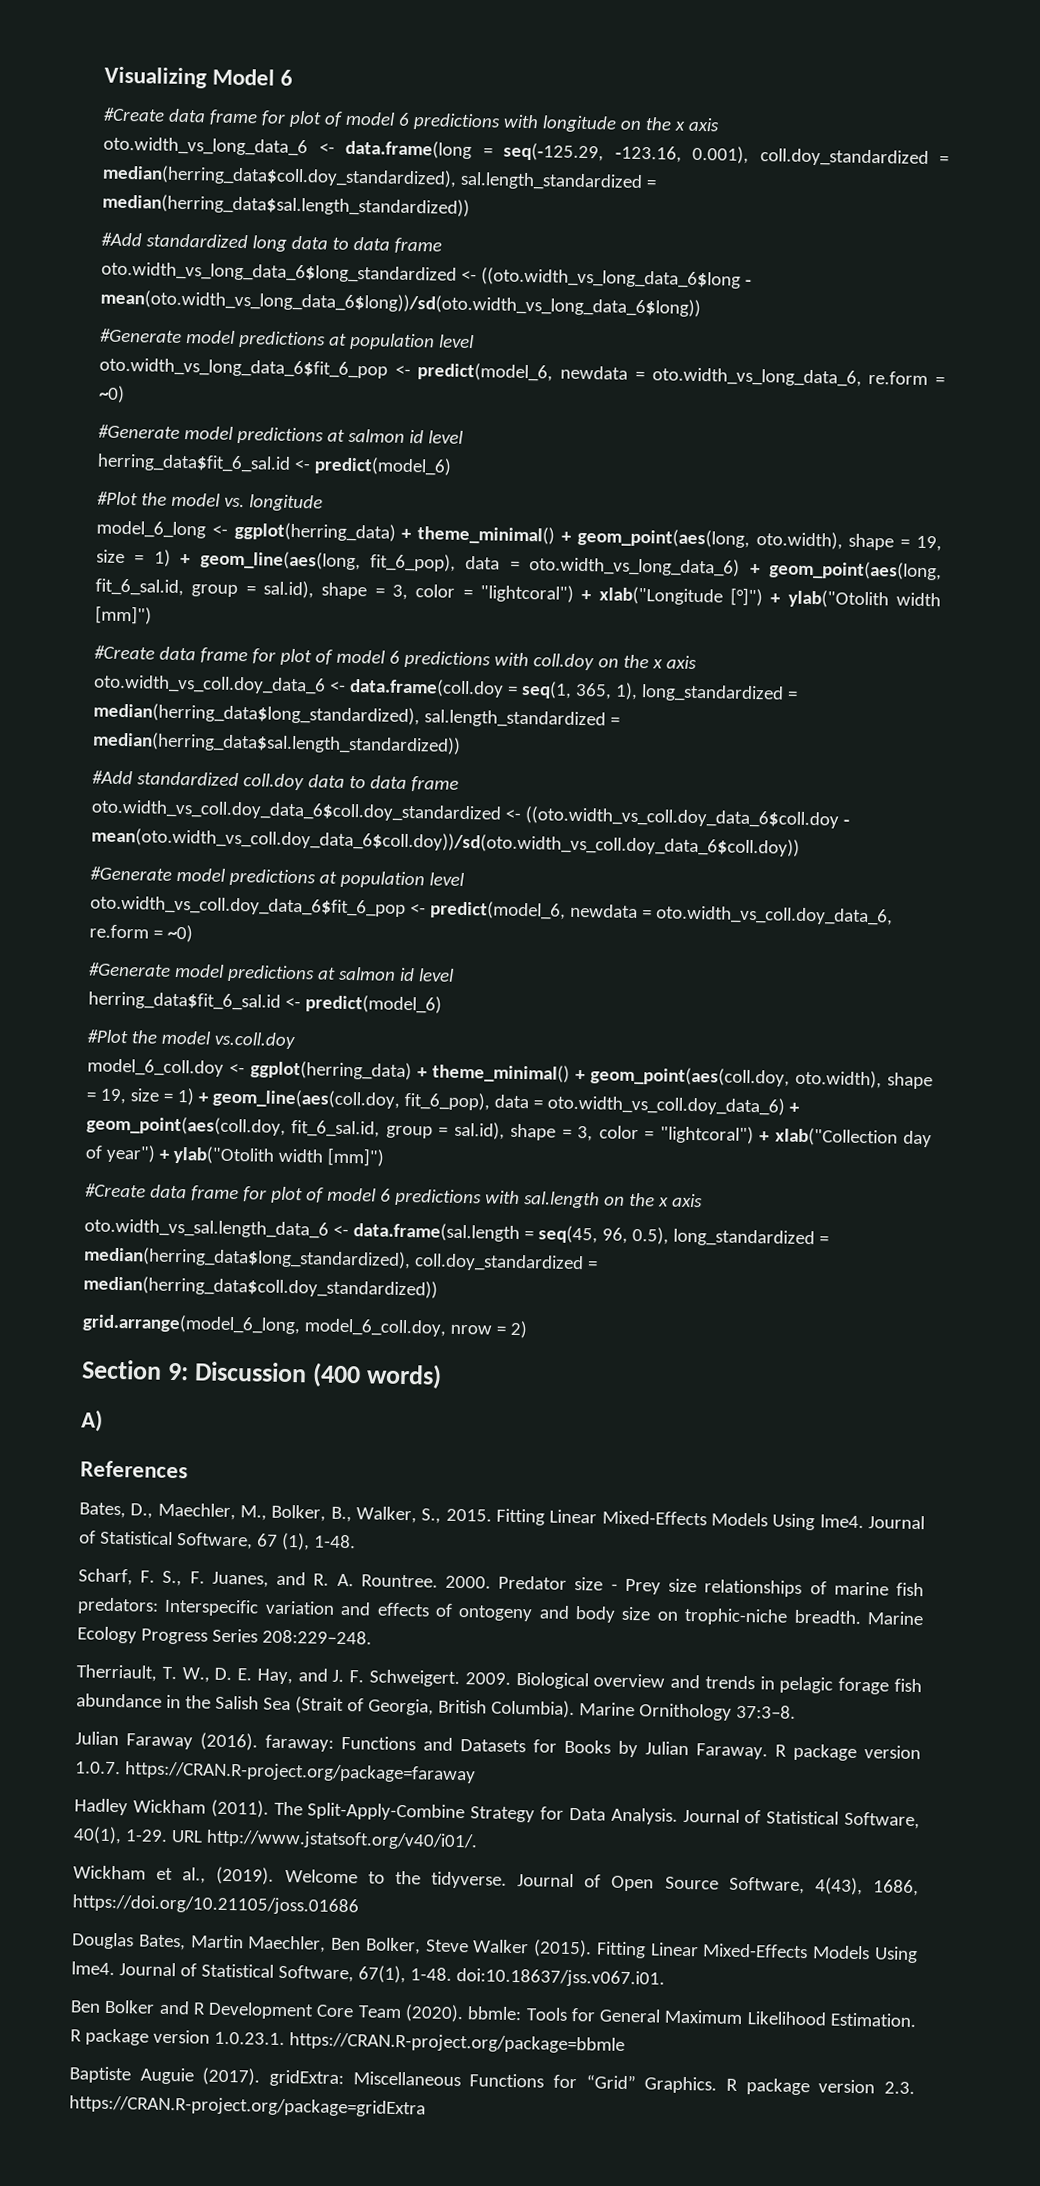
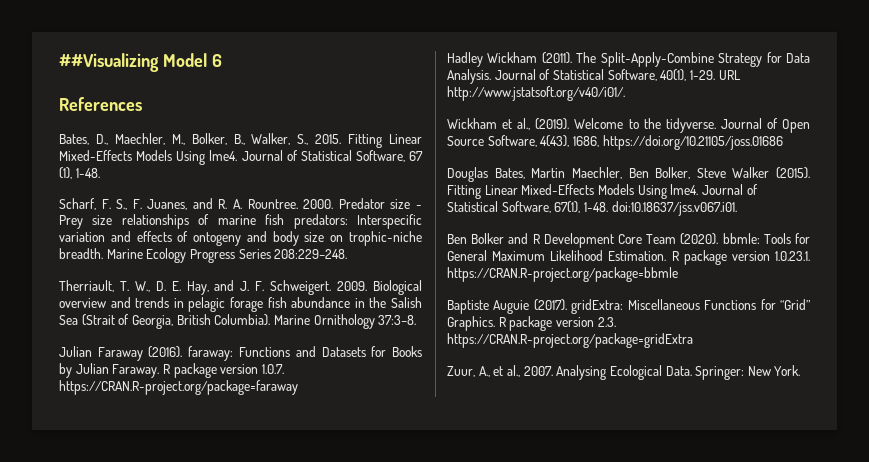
- Visualizing Model 6
+ ##Visualizing Model 6
- #Create data frame for plot of model 6 predictions with longitude on the x axis
- oto.width_vs_long_data_6 <- data.frame(long = seq(-125.29, -123.16, 0.001), coll.doy_standardized = median(herring_data$coll.doy_standardized), sal.length_standardized = median(herring_data$sal.length_standardized))
- #Add standardized long data to data frame
- oto.width_vs_long_data_6$long_standardized <- ((oto.width_vs_long_data_6$long - mean(oto.width_vs_long_data_6$long))/sd(oto.width_vs_long_data_6$long))
- #Generate model predictions at population level
- oto.width_vs_long_data_6$fit_6_pop <- predict(model_6, newdata = oto.width_vs_long_data_6, re.form = ~0)
- #Generate model predictions at salmon id level
- herring_data$fit_6_sal.id <- predict(model_6)
- #Plot the model vs. longitude
- model_6_long <- ggplot(herring_data) + theme_minimal() + geom_point(aes(long, oto.width), shape = 19, size = 1) + geom_line(aes(long, fit_6_pop), data = oto.width_vs_long_data_6) + geom_point(aes(long, fit_6_sal.id, group = sal.id), shape = 3, color = "lightcoral") + xlab("Longitude [°]") + ylab("Otolith width [mm]")
- #Create data frame for plot of model 6 predictions with coll.doy on the x axis
- oto.width_vs_coll.doy_data_6 <- data.frame(coll.doy = seq(1, 365, 1), long_standardized = median(herring_data$long_standardized), sal.length_standardized = median(herring_data$sal.length_standardized))
- #Add standardized coll.doy data to data frame
- oto.width_vs_coll.doy_data_6$coll.doy_standardized <- ((oto.width_vs_coll.doy_data_6$coll.doy - mean(oto.width_vs_coll.doy_data_6$coll.doy))/sd(oto.width_vs_coll.doy_data_6$coll.doy))
- #Generate model predictions at population level
- oto.width_vs_coll.doy_data_6$fit_6_pop <- predict(model_6, newdata = oto.width_vs_coll.doy_data_6, re.form = ~0)
- #Generate model predictions at salmon id level
- herring_data$fit_6_sal.id <- predict(model_6)
- #Plot the model vs.coll.doy
- model_6_coll.doy <- ggplot(herring_data) + theme_minimal() + geom_point(aes(coll.doy, oto.width), shape = 19, size = 1) + geom_line(aes(coll.doy, fit_6_pop), data = oto.width_vs_coll.doy_data_6) + geom_point(aes(coll.doy, fit_6_sal.id, group = sal.id), shape = 3, color = "lightcoral") + xlab("Collection day of year") + ylab("Otolith width [mm]")
- #Create data frame for plot of model 6 predictions with sal.length on the x axis
- oto.width_vs_sal.length_data_6 <- data.frame(sal.length = seq(45, 96, 0.5), long_standardized = median(herring_data$long_standardized), coll.doy_standardized = median(herring_data$coll.doy_standardized))
- grid.arrange(model_6_long, model_6_coll.doy, nrow = 2)
- Section 9: Discussion (400 words)
- A)
+ Zuur, A., et al., 2007. Analysing Ecological Data. Springer: New York.

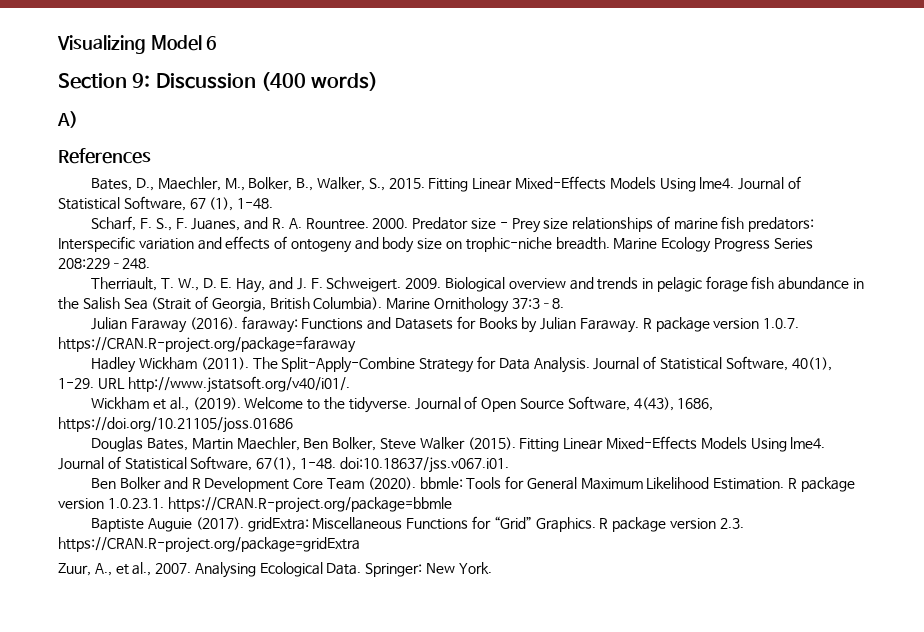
- ##Visualizing Model 6
+ Visualizing Model 6
+ Section 9: Discussion (400 words)
+ A)

